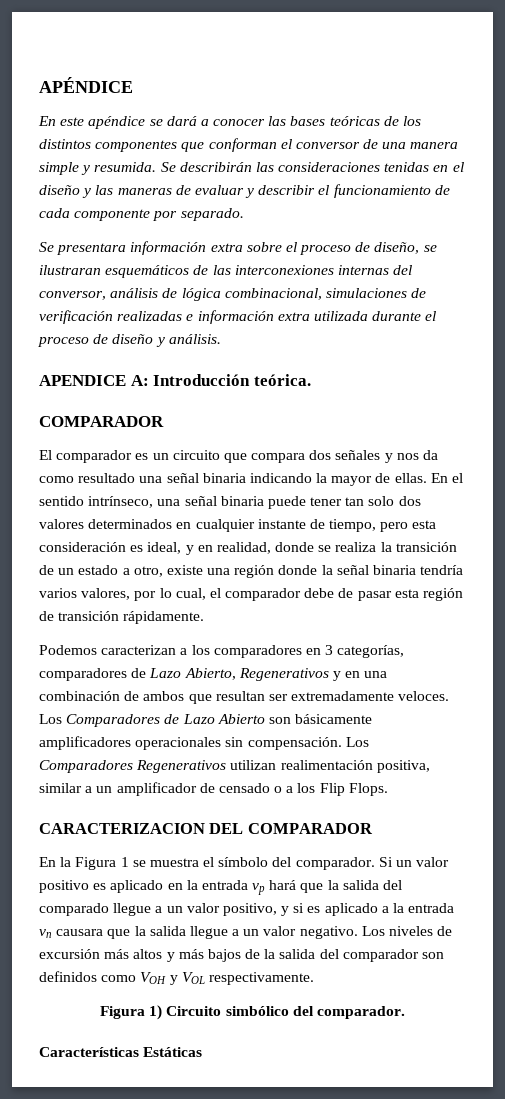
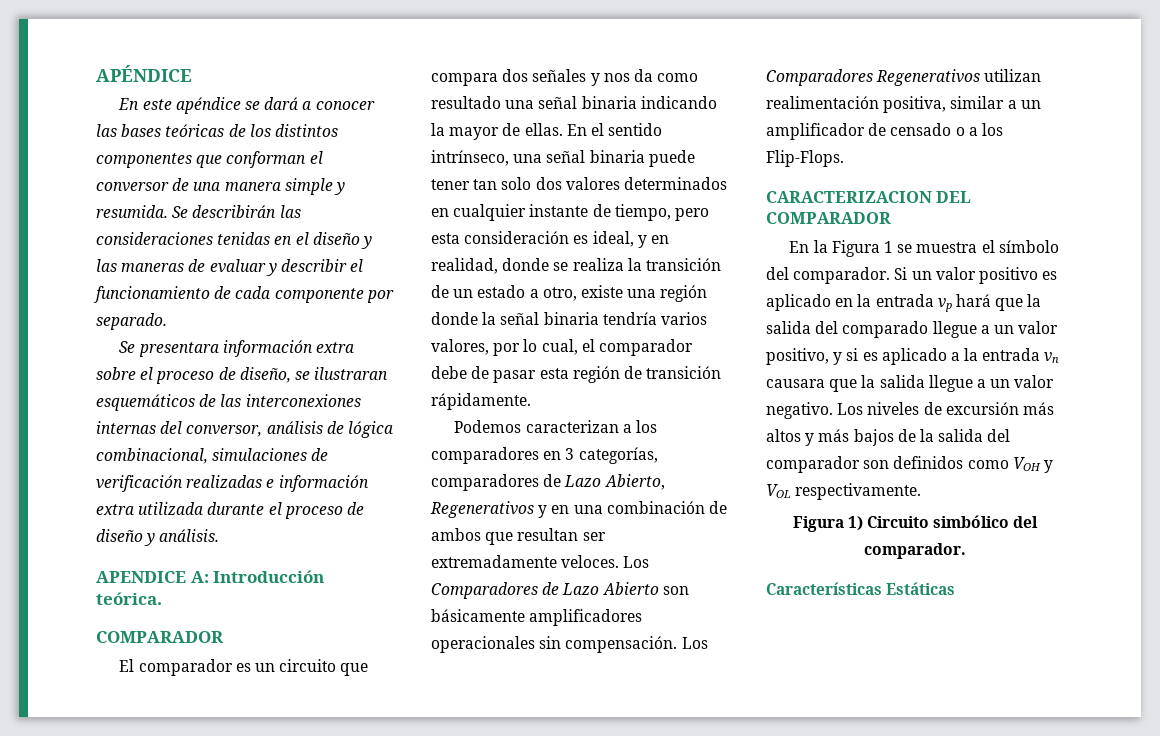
- Los Comparadores Regenerativos utilizan realimentación positiva, similar a un amplificador de censado o a los Flip Flops.
+ Los Comparadores Regenerativos utilizan realimentación positiva, similar a un amplificador de censado o a los Flip-Flops.

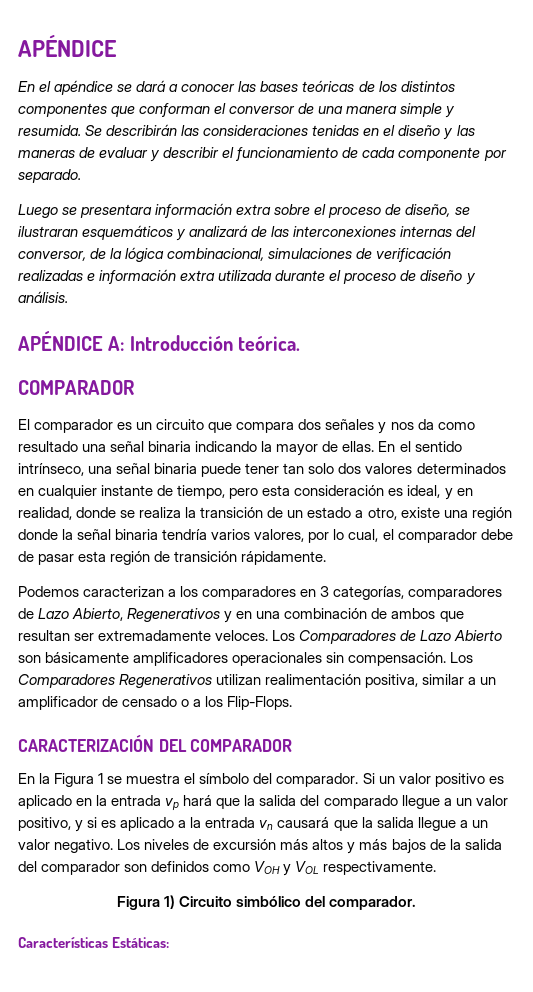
- En este apéndice se dará a conocer las bases teóricas de los distintos componentes que conforman el conversor de una manera simple y resumida.
+ En el apéndice se dará a conocer las bases teóricas de los distintos componentes que conforman el conversor de una manera simple y resumida.
- Se presentara información extra sobre el proceso de diseño, se ilustraran esquemáticos de las interconexiones internas del conversor, análisis de lógica combinacional, simulaciones de verificación realizadas e información extra utilizada durante el proceso de diseño y análisis.
+ Luego se presentara información extra sobre el proceso de diseño, se ilustraran esquemáticos y analizará de las interconexiones internas del conversor, de la lógica combinacional, simulaciones de verificación realizadas e información extra utilizada durante el proceso de diseño y análisis.
- APENDICE A: Introducción teórica.
+ APÉNDICE A: Introducción teórica.
- CARACTERIZACION DEL COMPARADOR
+ CARACTERIZACIÓN DEL COMPARADOR
- Si un valor positivo es aplicado en la entrada vp hará que la salida del comparado llegue a un valor positivo, y si es aplicado a la entrada vn causara que la salida llegue a un valor negativo.
+ Si un valor positivo es aplicado en la entrada vp hará que la salida del comparado llegue a un valor positivo, y si es aplicado a la entrada vn causará que la salida llegue a un valor negativo.
- Características Estáticas
+ Características Estáticas:

